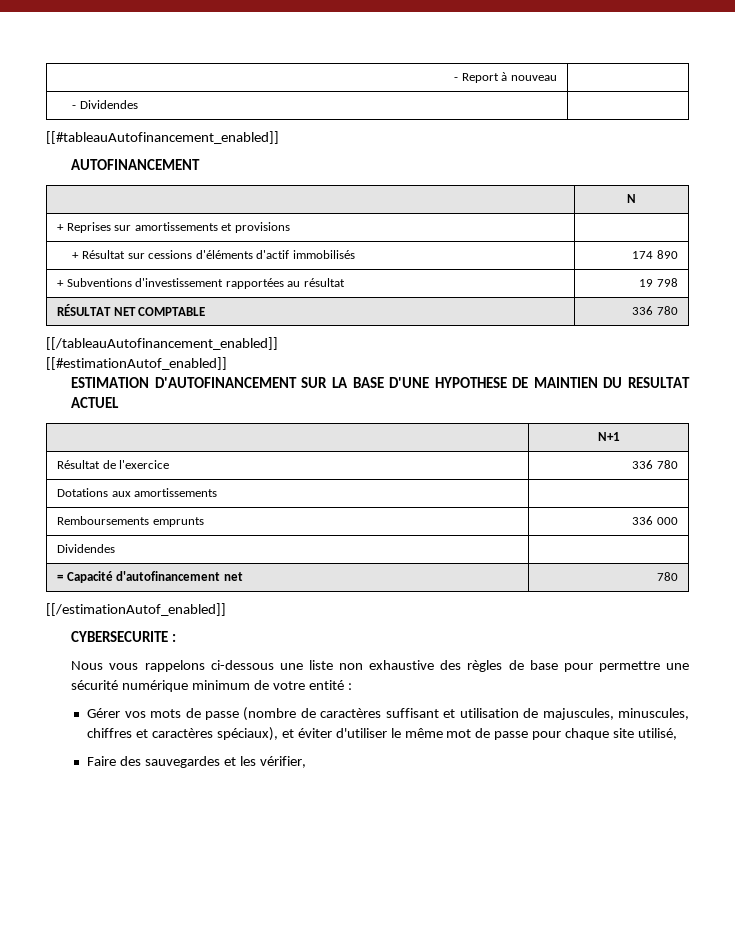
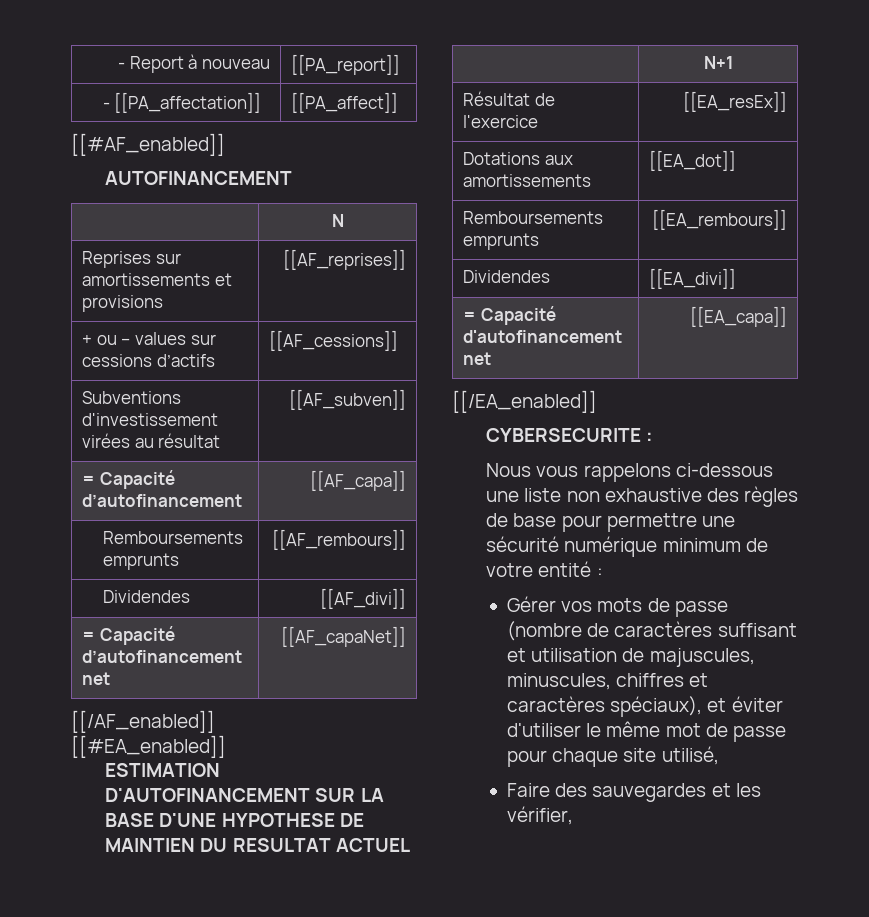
- - Report à nouveau |
- - Dividendes |
- [[#tableauAutofinancement_enabled]]
+ - Report à nouveau | [[PA_report]]
+ - [[PA_affectation]] | [[PA_affect]]
+ [[#AF_enabled]]
- + Reprises sur amortissements et provisions |
- + Résultat sur cessions d'éléments d'actif immobilisés | 174 890
- + Subventions d'investissement rapportées au résultat | 19 798
- RÉSULTAT NET COMPTABLE | 336 780
- [[/tableauAutofinancement_enabled]]
- [[#estimationAutof_enabled]]
+ Reprises sur amortissements et provisions | [[AF_reprises]]
+ + ou – values sur cessions d’actifs | [[AF_cessions]]
+ Subventions d'investissement virées au résultat | [[AF_subven]]
+ = Capacité d’autofinancement | [[AF_capa]]
+ Remboursements emprunts | [[AF_rembours]]
+ Dividendes | [[AF_divi]]
+ = Capacité d’autofinancement net | [[AF_capaNet]]
+ [[/AF_enabled]]
+ [[#EA_enabled]]
- Résultat de l'exercice | 336 780
+ Résultat de l'exercice | [[EA_resEx]]
- Dotations aux amortissements |
- Remboursements emprunts | 336 000
- Dividendes |
- = Capacité d'autofinancement net | 780
- [[/estimationAutof_enabled]]
+ Dotations aux amortissements | [[EA_dot]]
+ Remboursements emprunts | [[EA_rembours]]
+ Dividendes | [[EA_divi]]
+ = Capacité d'autofinancement net | [[EA_capa]]
+ [[/EA_enabled]]

